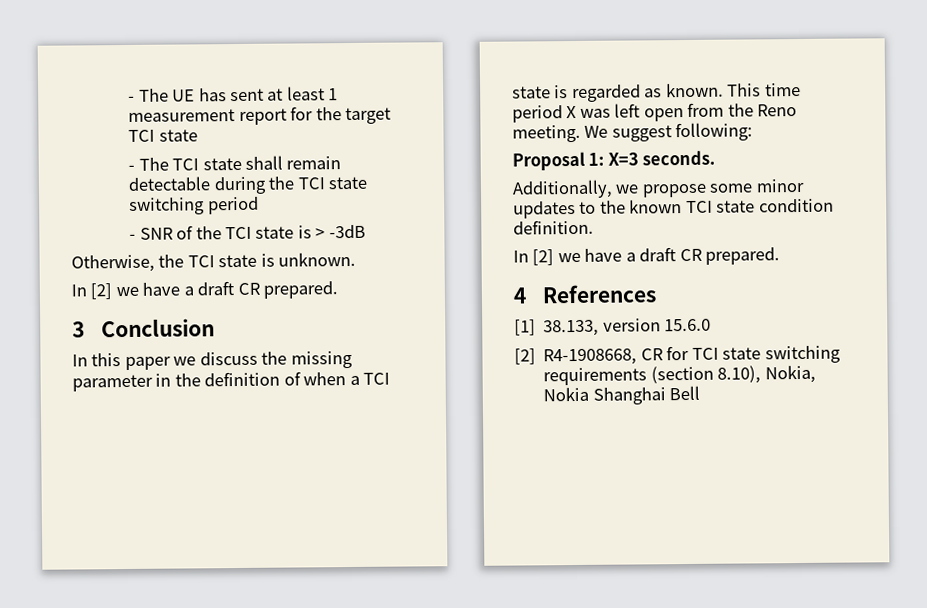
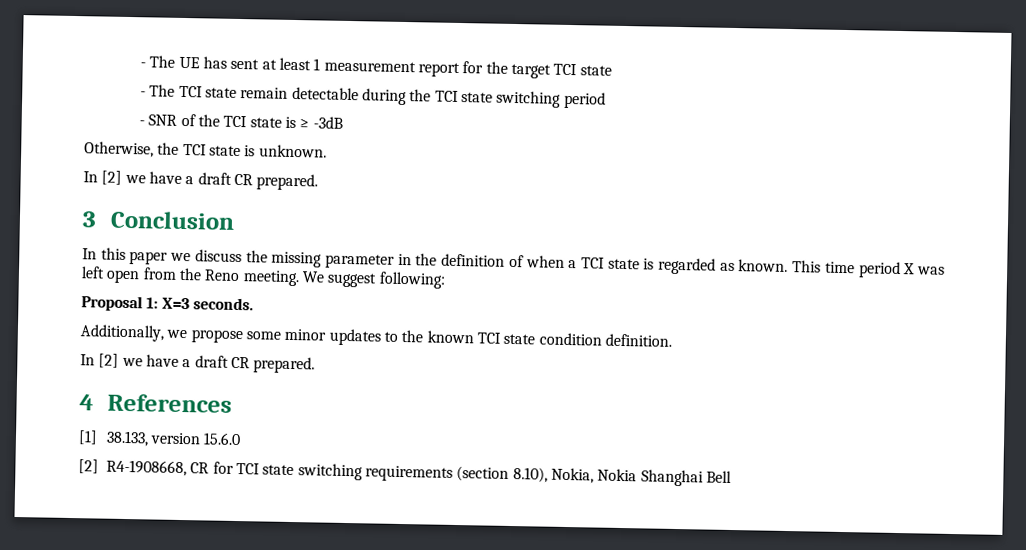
- - The TCI state shall remain detectable during the TCI state switching period
+ - The TCI state remain detectable during the TCI state switching period
- - SNR of the TCI state is > -3dB
+ - SNR of the TCI state is ≥ -3dB

